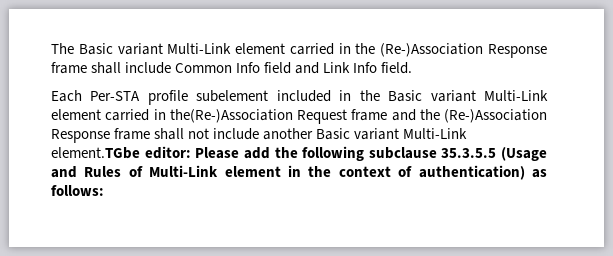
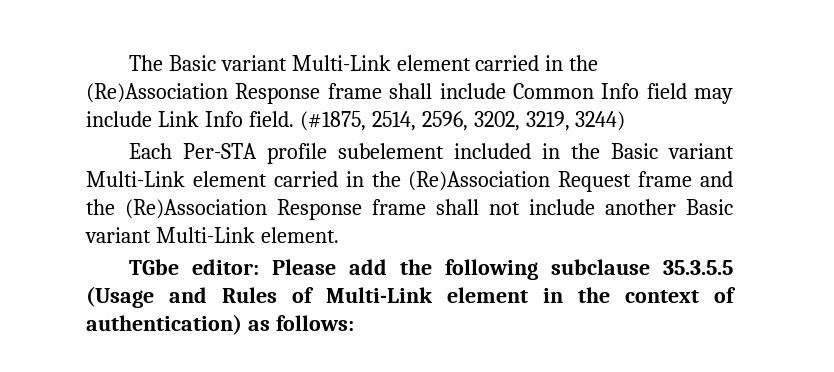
- The Basic variant Multi-Link element carried in the (Re-)Association Response frame shall include Common Info field and Link Info field.
+ The Basic variant Multi-Link element carried in the (Re)Association Response frame shall include Common Info field may include Link Info field. (#1875, 2514, 2596, 3202, 3219, 3244)
- Each Per-STA profile subelement included in the Basic variant Multi-Link element carried in the(Re-)Association Request frame and the (Re-)Association Response frame shall not include another Basic variant Multi-Link element.TGbe editor: Please add the following subclause 35.3.5.5 (Usage and Rules of Multi-Link element in the context of authentication) as follows:
+ Each Per-STA profile subelement included in the Basic variant Multi-Link element carried in the (Re)Association Request frame and the (Re)Association Response frame shall not include another Basic variant Multi-Link element.
+ TGbe editor: Please add the following subclause 35.3.5.5 (Usage and Rules of Multi-Link element in the context of authentication) as follows:

